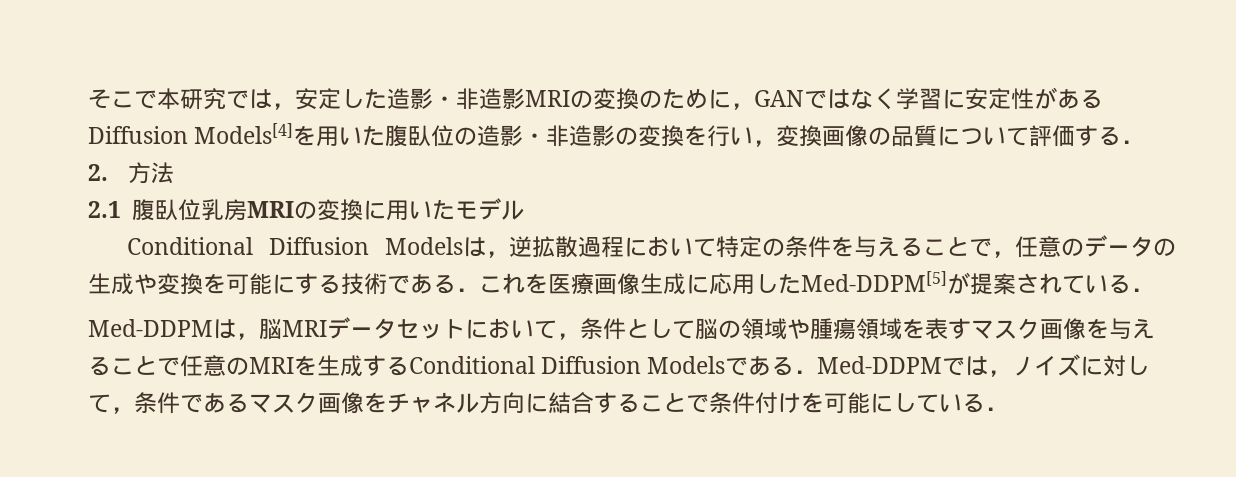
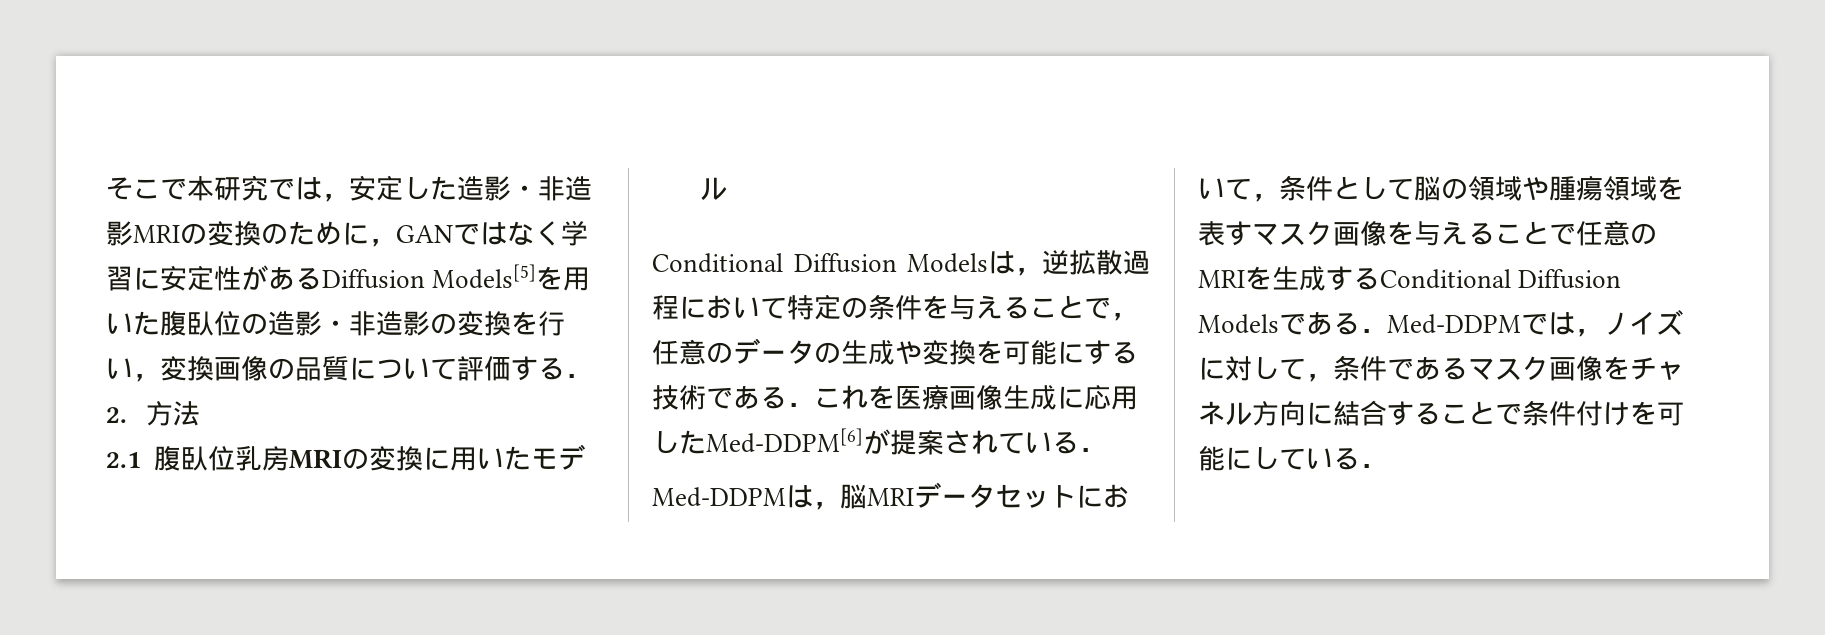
- そこで本研究では，安定した造影・非造影MRIの変換のために，GANではなく学習に安定性があるDiffusion Models[4]を用いた腹臥位の造影・非造影の変換を行い，変換画像の品質について評価する．
+ そこで本研究では，安定した造影・非造影MRIの変換のために，GANではなく学習に安定性があるDiffusion Models[5]を用いた腹臥位の造影・非造影の変換を行い，変換画像の品質について評価する．
- Conditional Diffusion Modelsは，逆拡散過程において特定の条件を与えることで，任意のデータの生成や変換を可能にする技術である．これを医療画像生成に応用したMed-DDPM[5]が提案されている．
+ Conditional Diffusion Modelsは，逆拡散過程において特定の条件を与えることで，任意のデータの生成や変換を可能にする技術である．これを医療画像生成に応用したMed-DDPM[6]が提案されている．

